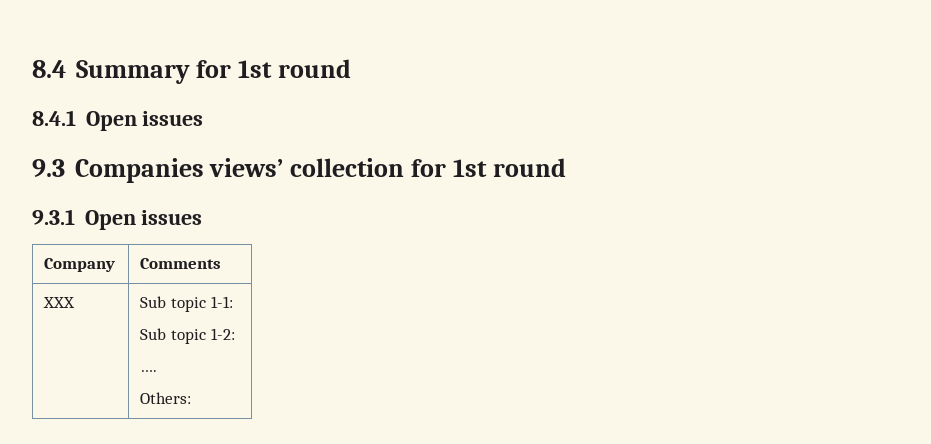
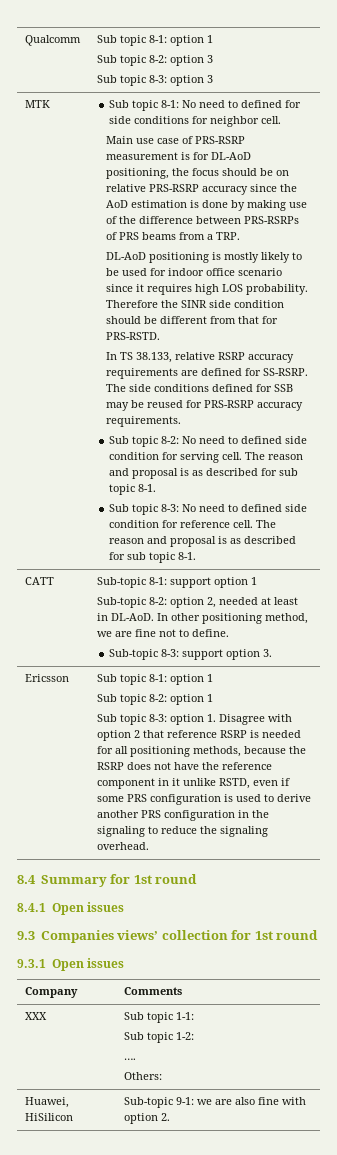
+ Qualcomm | Sub topic 8-1: option 1
+ Sub topic 8-2: option 3
+ Sub topic 8-3: option 3
+ MTK | Sub topic 8-1: No need to defined for side conditions for neighbor cell.
+ Main use case of PRS-RSRP measurement is for DL-AoD positioning, the focus should be on relative PRS-RSRP accuracy since the AoD estimation is done by making use of the difference between PRS-RSRPs of PRS beams from a TRP.
+ DL-AoD positioning is mostly likely to be used for indoor office scenario since it requires high LOS probability. Therefore the SINR side condition should be different from that for PRS-RSTD.
+ In TS 38.133, relative RSRP accuracy requirements are defined for SS-RSRP. The side conditions defined for SSB may be reused for PRS-RSRP accuracy requirements.
+ Sub topic 8-2: No need to defined side condition for serving cell. The reason and proposal is as described for sub topic 8-1.
+ Sub topic 8-3: No need to defined side condition for reference cell. The reason and proposal is as described for sub topic 8-1.
+ CATT | Sub-topic 8-1: support option 1
+ Sub-topic 8-2: option 2, needed at least in DL-AoD. In other positioning method, we are fine not to define.
+ Sub-topic 8-3: support option 3.
+ Ericsson | Sub topic 8-1: option 1
+ Sub topic 8-2: option 1
+ Sub topic 8-3: option 1. Disagree with option 2 that reference RSRP is needed for all positioning methods, because the RSRP does not have the reference component in it unlike RSTD, even if some PRS configuration is used to derive another PRS configuration in the signaling to reduce the signaling overhead.
+ Huawei, HiSilicon | Sub-topic 9-1: we are also fine with option 2.

